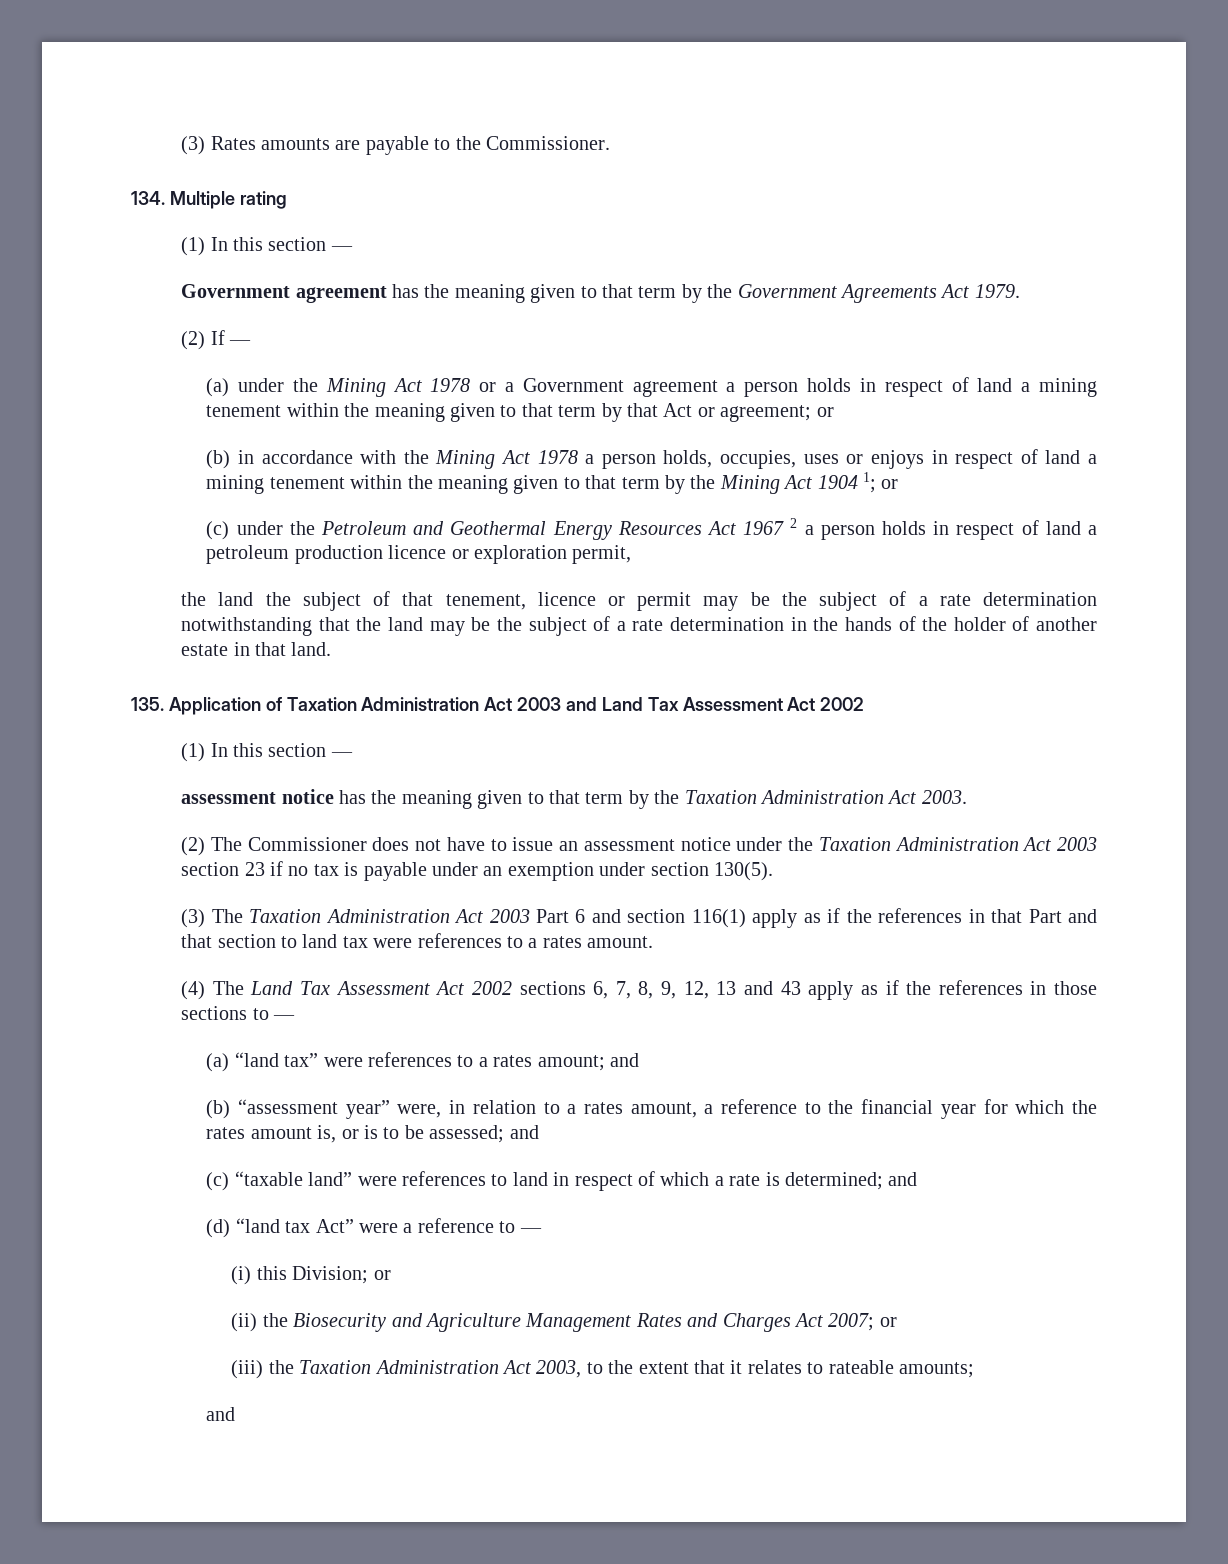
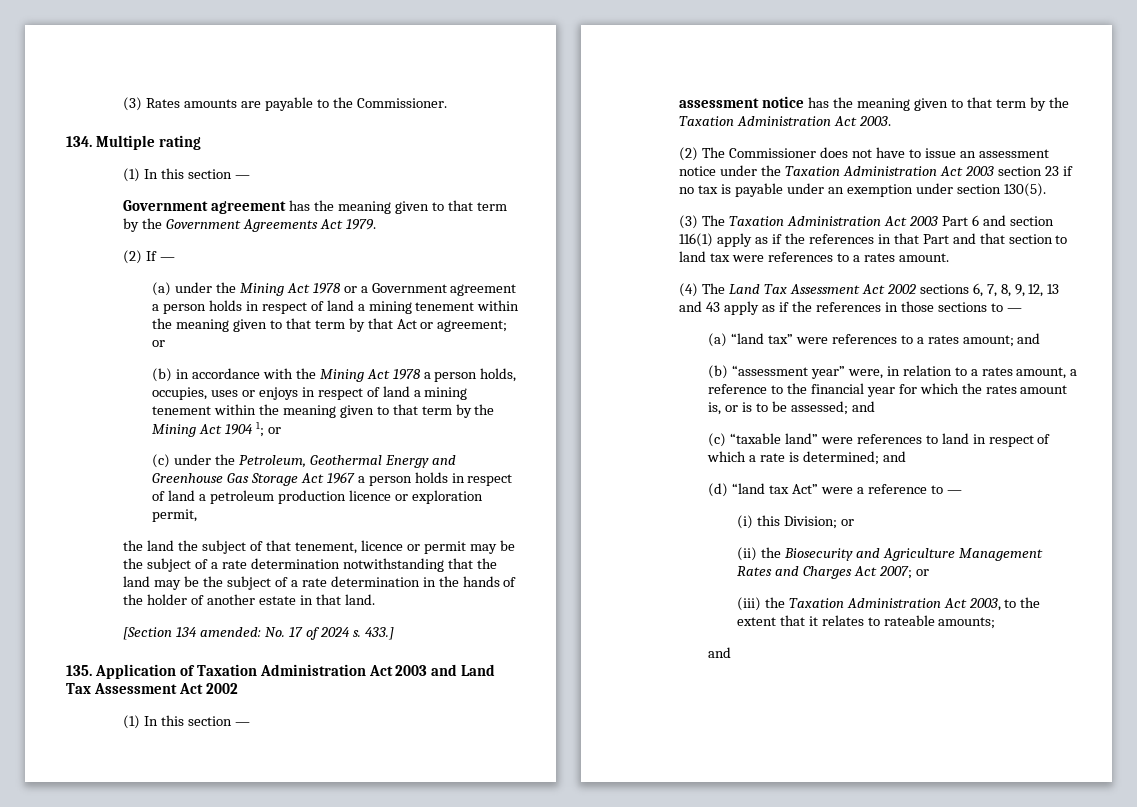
- (c) under the Petroleum and Geothermal Energy Resources Act 1967 2 a person holds in respect of land a petroleum production licence or exploration permit,
+ (c) under the Petroleum, Geothermal Energy and Greenhouse Gas Storage Act 1967 a person holds in respect of land a petroleum production licence or exploration permit,
+ [Section 134 amended: No. 17 of 2024 s. 433.]

